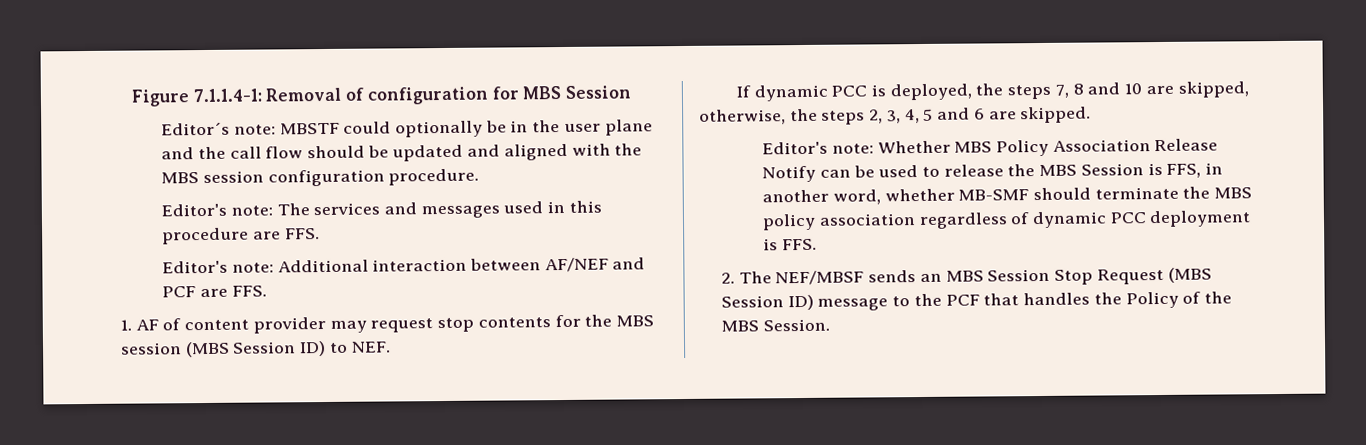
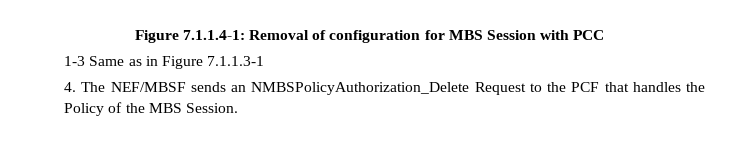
- Figure 7.1.1.4-1: Removal of configuration for MBS Session
- Editor´s note: MBSTF could optionally be in the user plane and the call flow should be updated and aligned with the MBS session configuration procedure.
- Editor's note: The services and messages used in this procedure are FFS.
- Editor's note: Additional interaction between AF/NEF and PCF are FFS.
- 1. AF of content provider may request stop contents for the MBS session (MBS Session ID) to NEF.
- If dynamic PCC is deployed, the steps 7, 8 and 10 are skipped, otherwise, the steps 2, 3, 4, 5 and 6 are skipped.
- Editor's note: Whether MBS Policy Association Release Notify can be used to release the MBS Session is FFS, in another word, whether MB-SMF should terminate the MBS policy association regardless of dynamic PCC deployment is FFS.
- 2. The NEF/MBSF sends an MBS Session Stop Request (MBS Session ID) message to the PCF that handles the Policy of the MBS Session.
+ Figure 7.1.1.4-1: Removal of configuration for MBS Session with PCC
+ 1-3 Same as in Figure 7.1.1.3-1
+ 4. The NEF/MBSF sends an NMBSPolicyAuthorization_Delete Request to the PCF that handles the Policy of the MBS Session.

